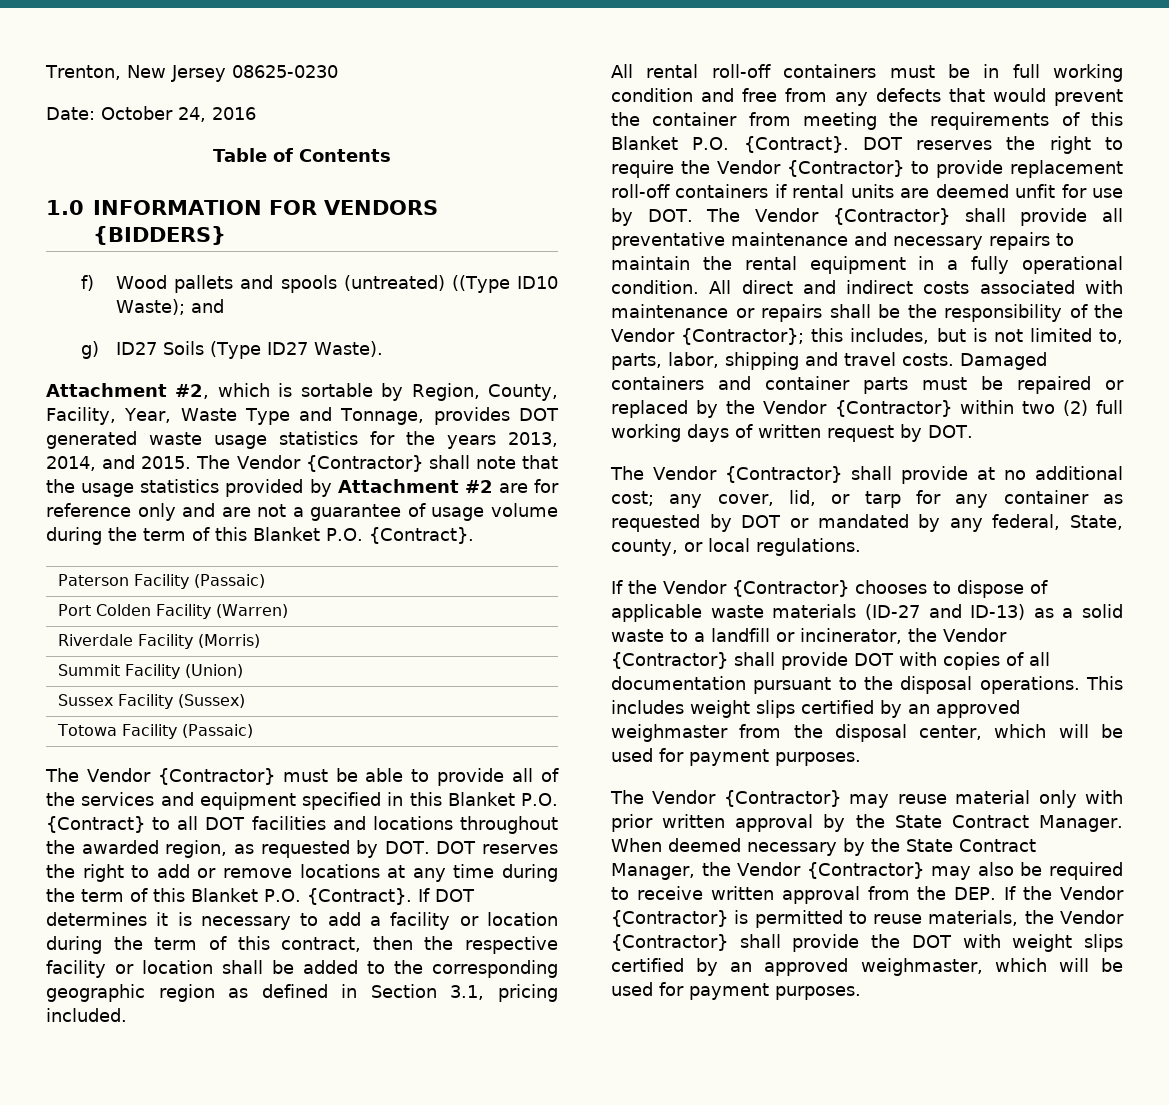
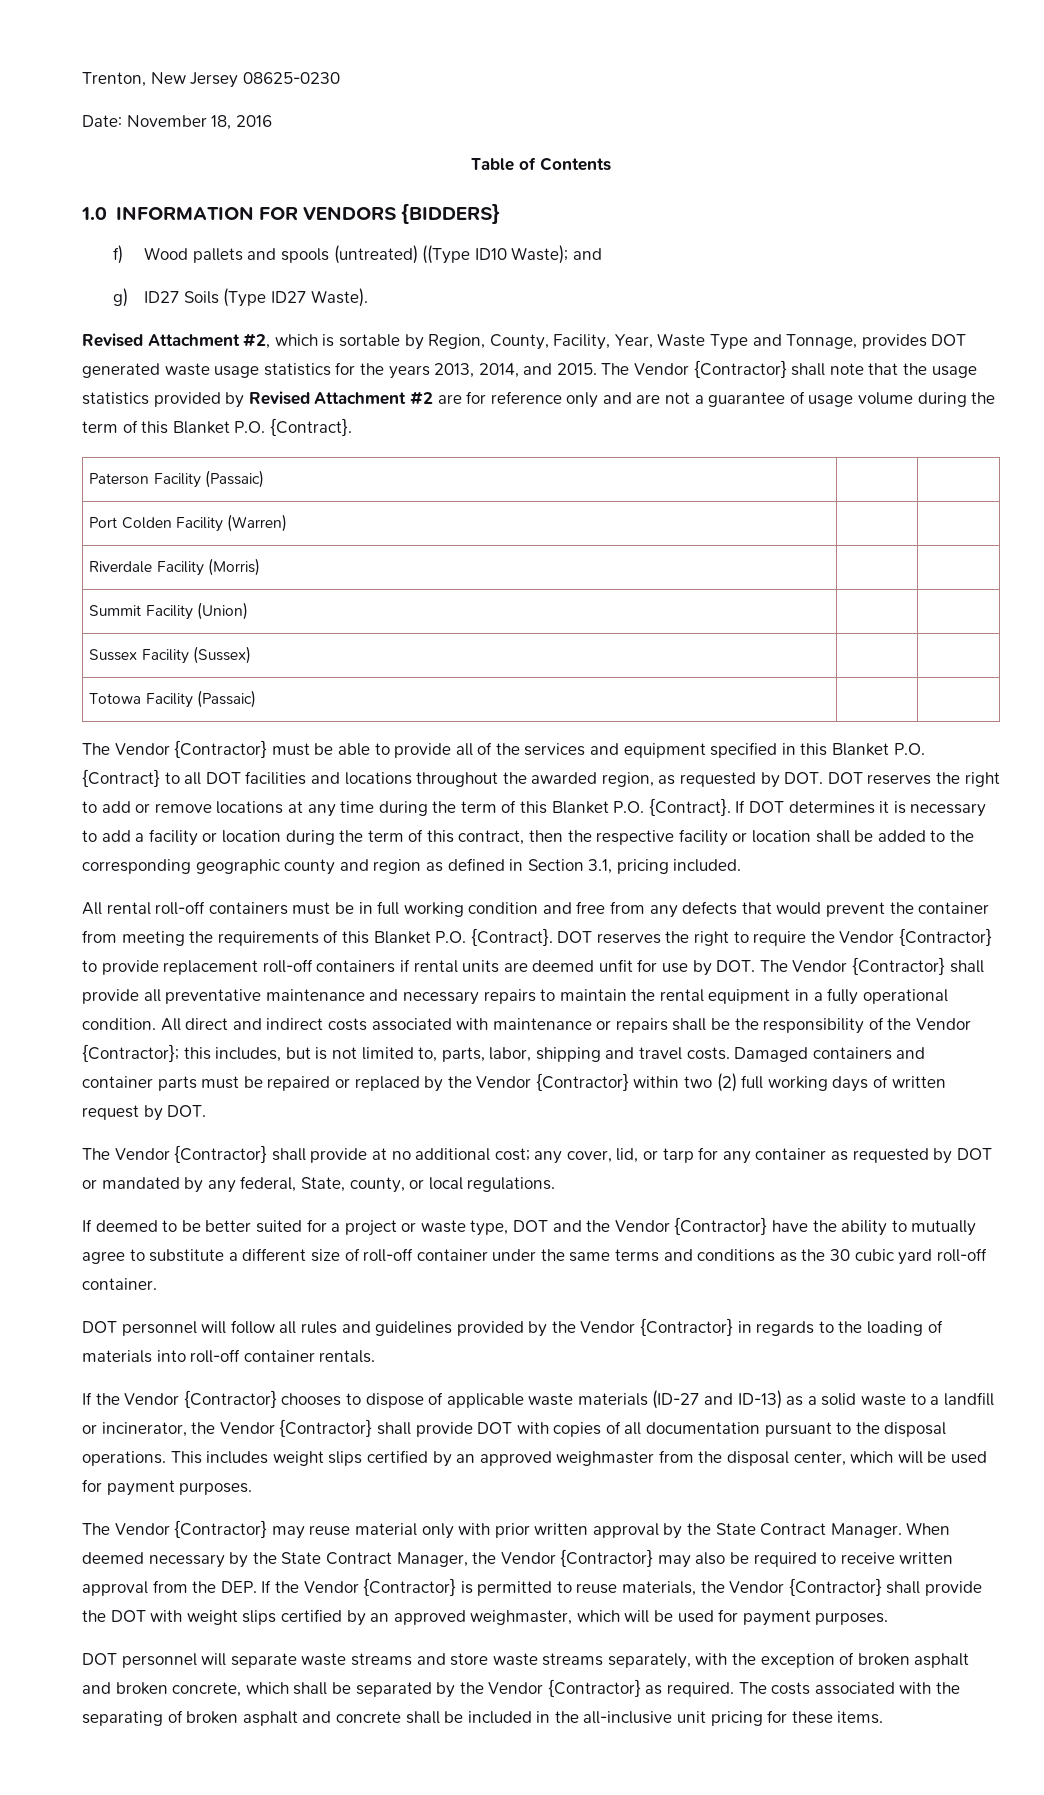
- Date: October 24, 2016
+ Date: November 18, 2016
- Attachment #2, which is sortable by Region, County, Facility, Year, Waste Type and Tonnage, provides DOT generated waste usage statistics for the years 2013, 2014, and 2015.
+ Revised Attachment #2, which is sortable by Region, County, Facility, Year, Waste Type and Tonnage, provides DOT generated waste usage statistics for the years 2013, 2014, and 2015.
- The Vendor {Contractor} shall note that the usage statistics provided by Attachment #2 are for reference only and are not a guarantee of usage volume during the term of this Blanket P.O. {Contract}.
+ The Vendor {Contractor} shall note that the usage statistics provided by Revised Attachment #2 are for reference only and are not a guarantee of usage volume during the term of this Blanket P.O. {Contract}.
- If DOT determines it is necessary to add a facility or location during the term of this contract, then the respective facility or location shall be added to the corresponding geographic region as defined in Section 3.1, pricing included.
+ If DOT determines it is necessary to add a facility or location during the term of this contract, then the respective facility or location shall be added to the corresponding geographic county and region as defined in Section 3.1, pricing included.
+ If deemed to be better suited for a project or waste type, DOT and the Vendor {Contractor} have the ability to mutually agree to substitute a different size of roll-off container under the same terms and conditions as the 30 cubic yard roll-off container.
+ DOT personnel will follow all rules and guidelines provided by the Vendor {Contractor} in regards to the loading of materials into roll-off container rentals.
+ DOT personnel will separate waste streams and store waste streams separately, with the exception of broken asphalt and broken concrete, which shall be separated by the Vendor {Contractor} as required. The costs associated with the separating of broken asphalt and concrete shall be included in the all-inclusive unit pricing for these items.

